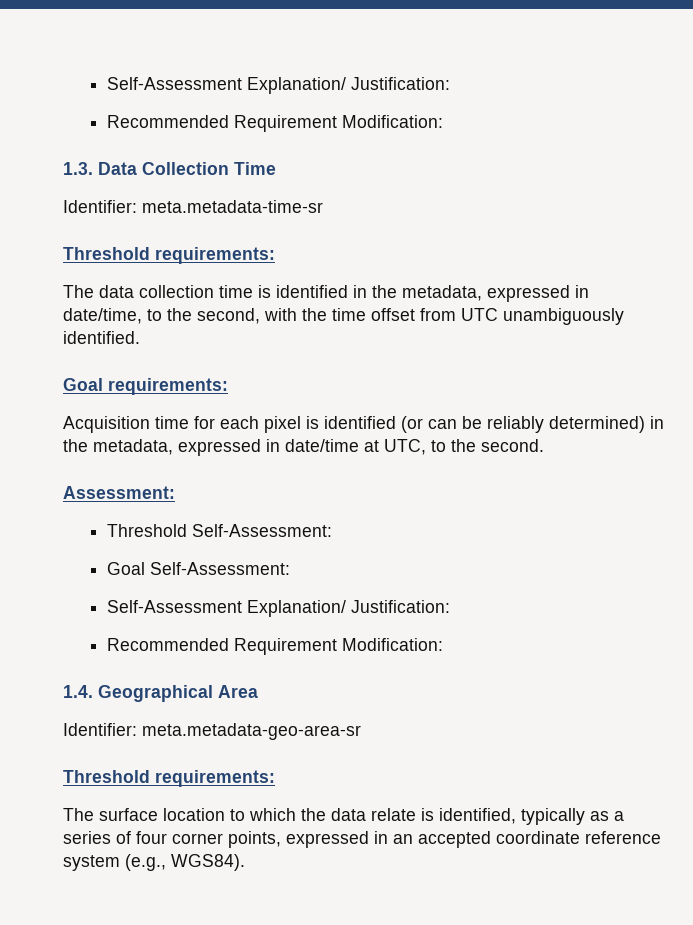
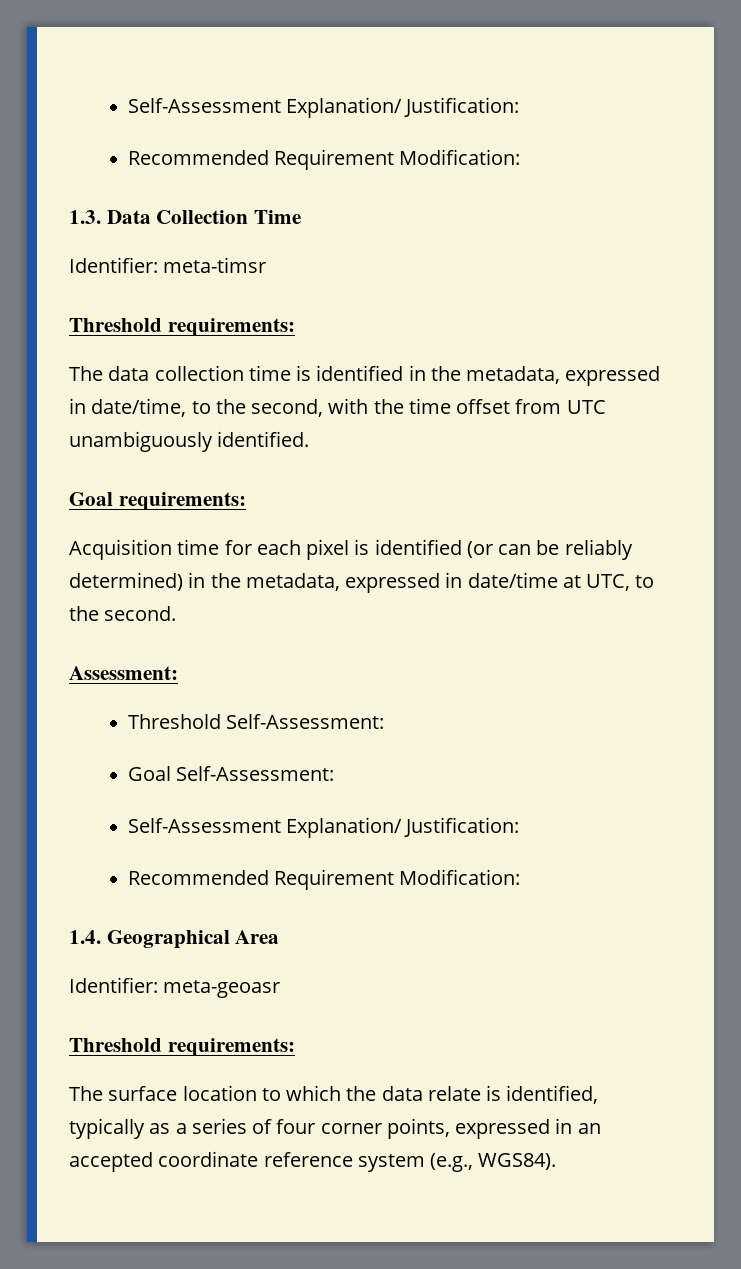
- Identifier: meta.metadata-time-sr
+ Identifier: meta-timsr
- Identifier: meta.metadata-geo-area-sr
+ Identifier: meta-geoasr

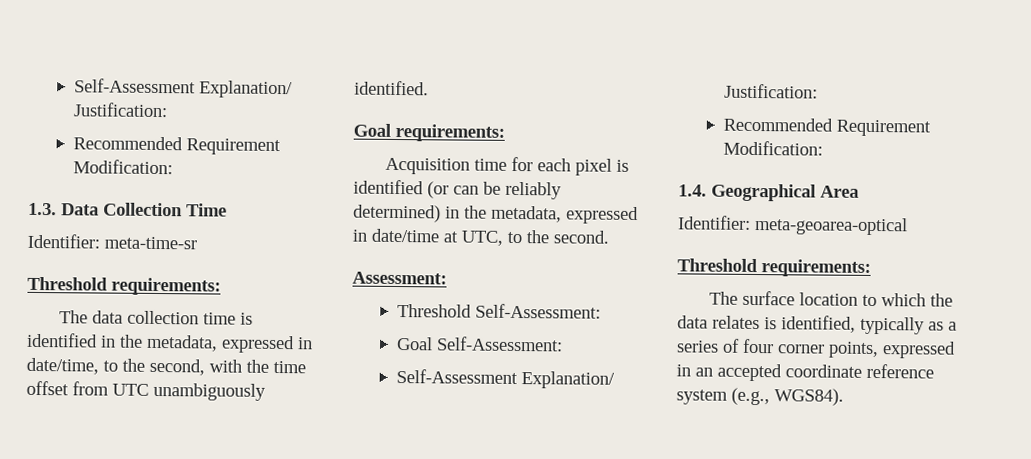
- Identifier: meta-timsr
+ Identifier: meta-time-sr
- Identifier: meta-geoasr
+ Identifier: meta-geoarea-optical
- The surface location to which the data relate is identified, typically as a series of four corner points, expressed in an accepted coordinate reference system (e.g., WGS84).
+ The surface location to which the data relates is identified, typically as a series of four corner points, expressed in an accepted coordinate reference system (e.g., WGS84).

